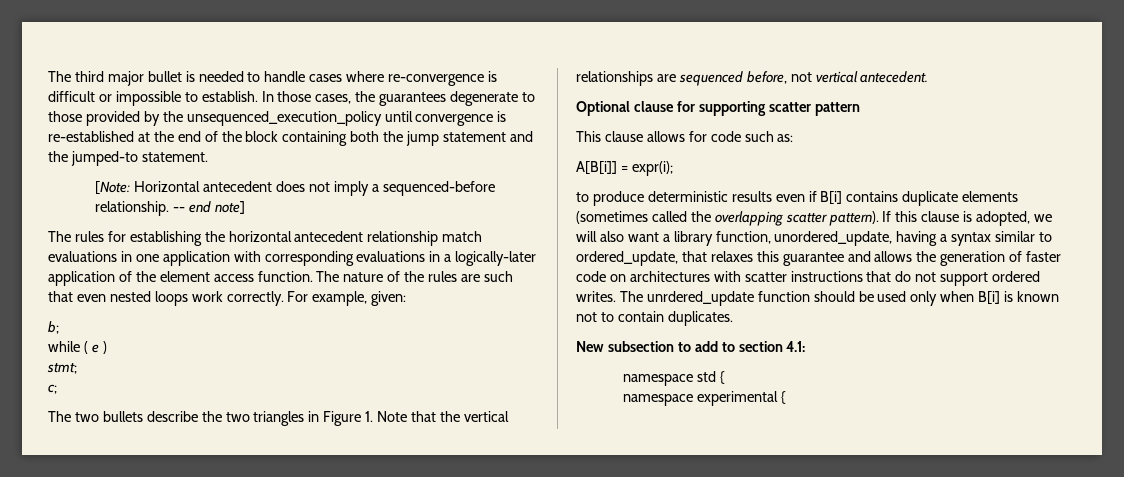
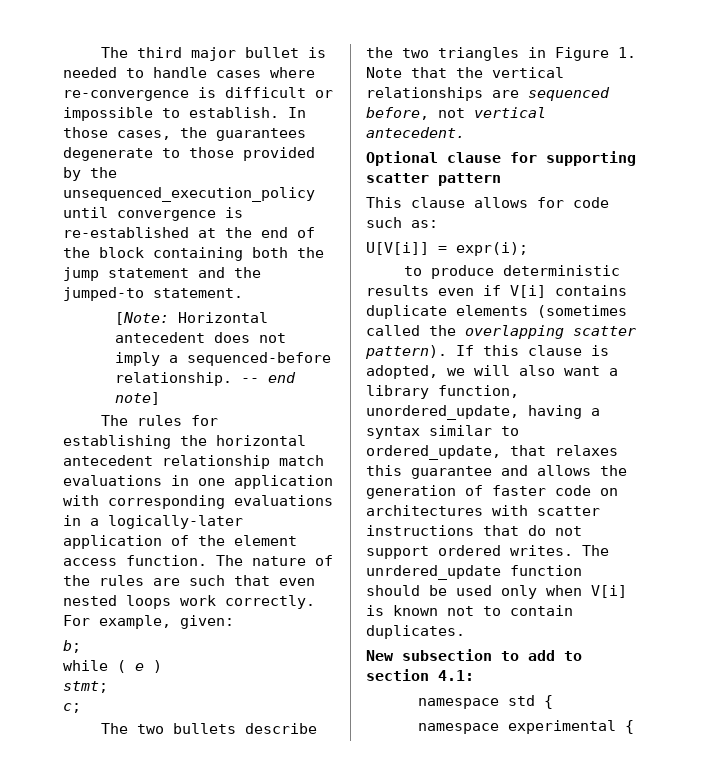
- A[B[i]] = expr(i);
+ U[V[i]] = expr(i);
- to produce deterministic results even if B[i] contains duplicate elements (sometimes called the overlapping scatter pattern).
+ to produce deterministic results even if V[i] contains duplicate elements (sometimes called the overlapping scatter pattern).
- The unrdered_update function should be used only when B[i] is known not to contain duplicates.
+ The unrdered_update function should be used only when V[i] is known not to contain duplicates.

